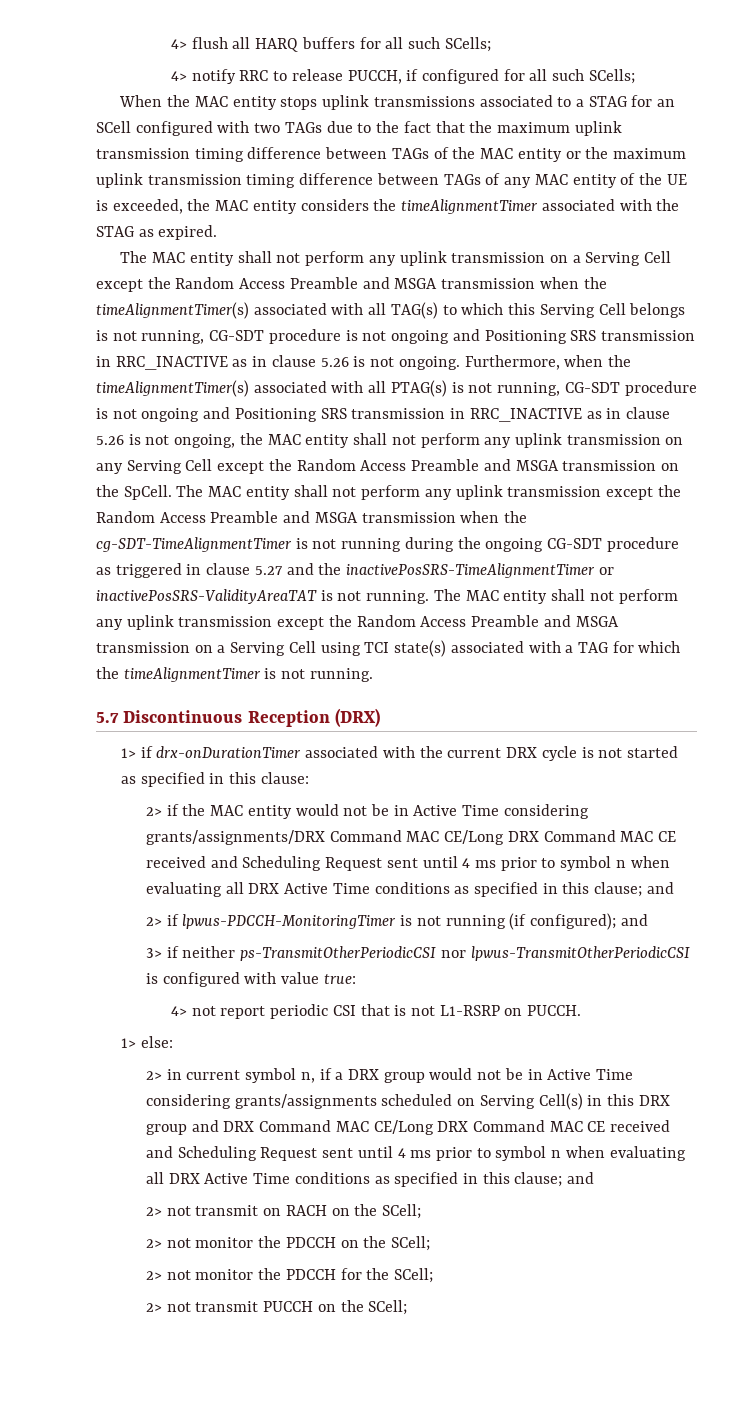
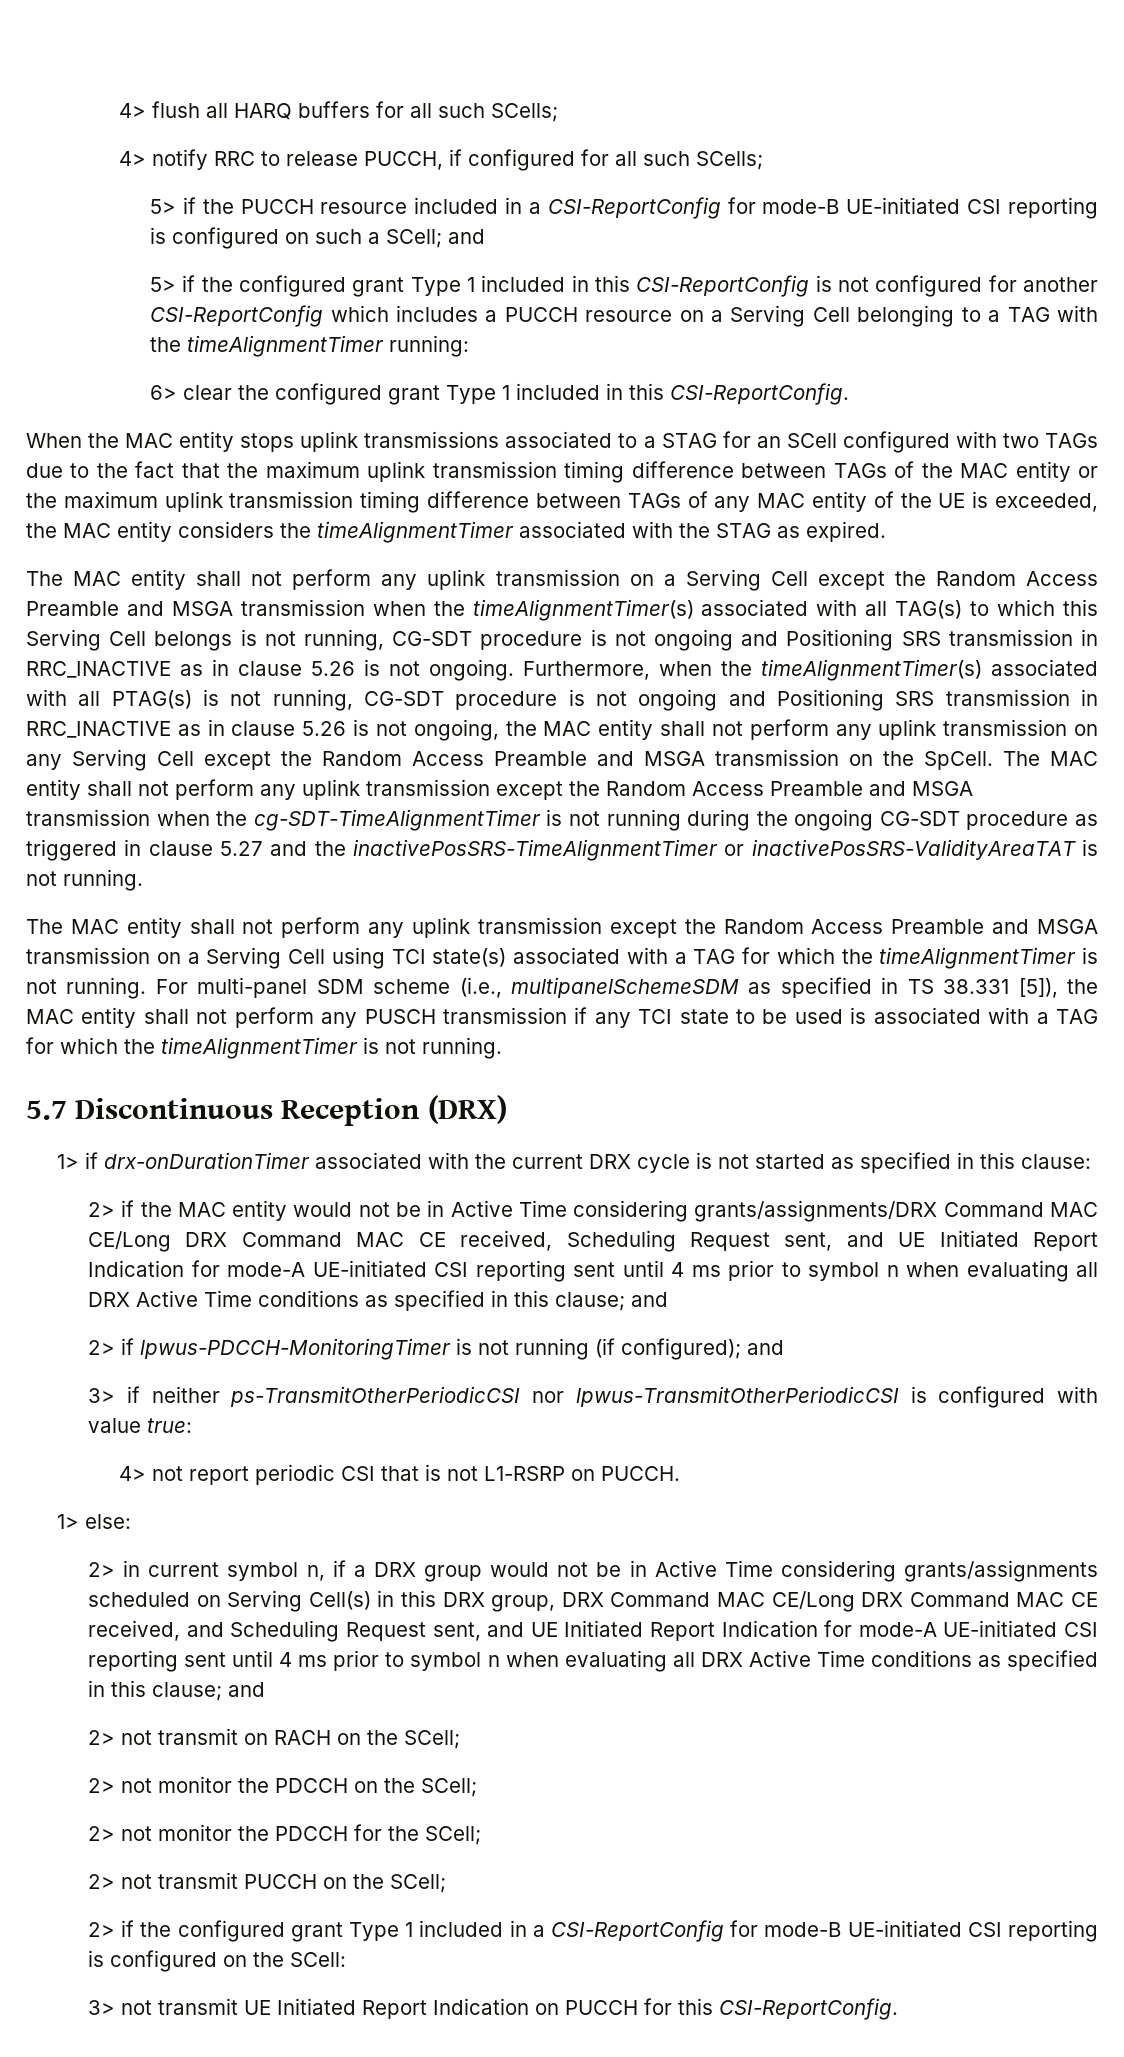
+ 5> if the PUCCH resource included in a CSI-ReportConfig for mode-B UE-initiated CSI reporting is configured on such a SCell; and
+ 5> if the configured grant Type 1 included in this CSI-ReportConfig is not configured for another CSI-ReportConfig which includes a PUCCH resource on a Serving Cell belonging to a TAG with the timeAlignmentTimer running:
+ 6> clear the configured grant Type 1 included in this CSI-ReportConfig.
- The MAC entity shall not perform any uplink transmission except the Random Access Preamble and MSGA transmission when the cg-SDT-TimeAlignmentTimer is not running during the ongoing CG-SDT procedure as triggered in clause 5.27 and the inactivePosSRS-TimeAlignmentTimer or inactivePosSRS-ValidityAreaTAT is not running. The MAC entity shall not perform any uplink transmission except the Random Access Preamble and MSGA transmission on a Serving Cell using TCI state(s) associated with a TAG for which the timeAlignmentTimer is not running.
+ The MAC entity shall not perform any uplink transmission except the Random Access Preamble and MSGA transmission when the cg-SDT-TimeAlignmentTimer is not running during the ongoing CG-SDT procedure as triggered in clause 5.27 and the inactivePosSRS-TimeAlignmentTimer or inactivePosSRS-ValidityAreaTAT is not running.
+ The MAC entity shall not perform any uplink transmission except the Random Access Preamble and MSGA transmission on a Serving Cell using TCI state(s) associated with a TAG for which the timeAlignmentTimer is not running. For multi-panel SDM scheme (i.e., multipanelSchemeSDM as specified in TS 38.331 [5]), the MAC entity shall not perform any PUSCH transmission if any TCI state to be used is associated with a TAG for which the timeAlignmentTimer is not running.
- 2> if the MAC entity would not be in Active Time considering grants/assignments/DRX Command MAC CE/Long DRX Command MAC CE received and Scheduling Request sent until 4 ms prior to symbol n when evaluating all DRX Active Time conditions as specified in this clause; and
+ 2> if the MAC entity would not be in Active Time considering grants/assignments/DRX Command MAC CE/Long DRX Command MAC CE received, Scheduling Request sent, and UE Initiated Report Indication for mode-A UE-initiated CSI reporting sent until 4 ms prior to symbol n when evaluating all DRX Active Time conditions as specified in this clause; and
- 2> in current symbol n, if a DRX group would not be in Active Time considering grants/assignments scheduled on Serving Cell(s) in this DRX group and DRX Command MAC CE/Long DRX Command MAC CE received and Scheduling Request sent until 4 ms prior to symbol n when evaluating all DRX Active Time conditions as specified in this clause; and
+ 2> in current symbol n, if a DRX group would not be in Active Time considering grants/assignments scheduled on Serving Cell(s) in this DRX group, DRX Command MAC CE/Long DRX Command MAC CE received, and Scheduling Request sent, and UE Initiated Report Indication for mode-A UE-initiated CSI reporting sent until 4 ms prior to symbol n when evaluating all DRX Active Time conditions as specified in this clause; and
+ 2> if the configured grant Type 1 included in a CSI-ReportConfig for mode-B UE-initiated CSI reporting is configured on the SCell:
+ 3> not transmit UE Initiated Report Indication on PUCCH for this CSI-ReportConfig.

